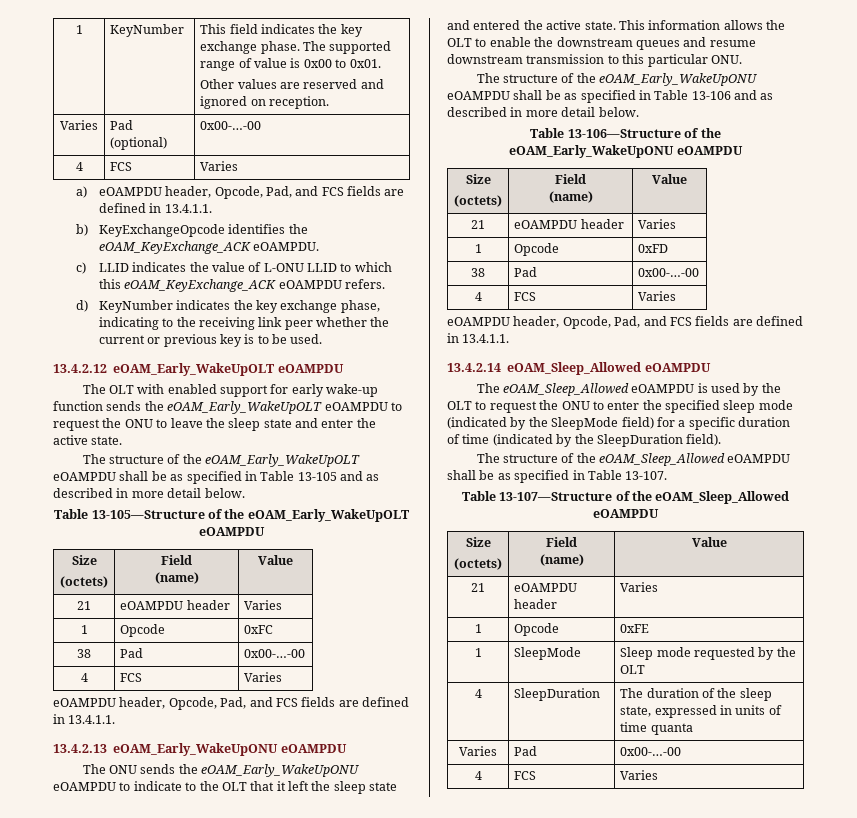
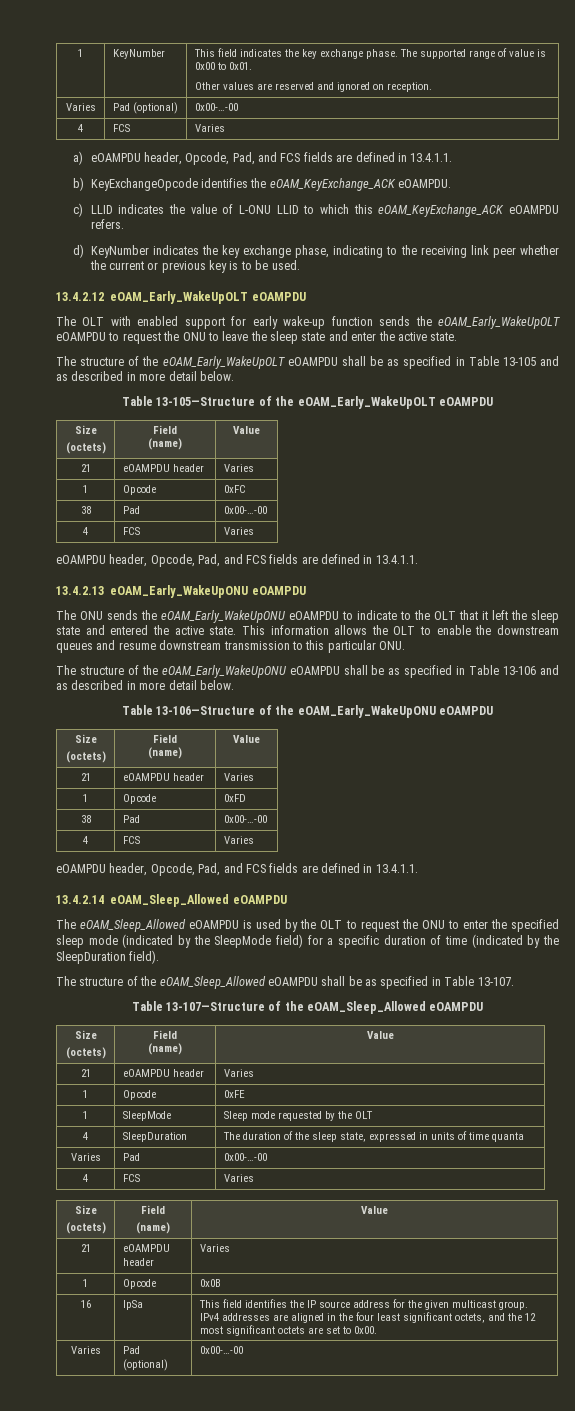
  Varies | Pad | 0x00-…-00
  4 | FCS | Varies
+ Size
+ (octets) | Field
+ (name) | Value
+ 21 | eOAMPDU header | Varies
+ 1 | Opcode | 0x0B
+ 16 | IpSa | This field identifies the IP source address for the given multicast group. IPv4 addresses are aligned in the four least significant octets, and the 12 most significant octets are set to 0x00.
+ Varies | Pad (optional) | 0x00-…-00

